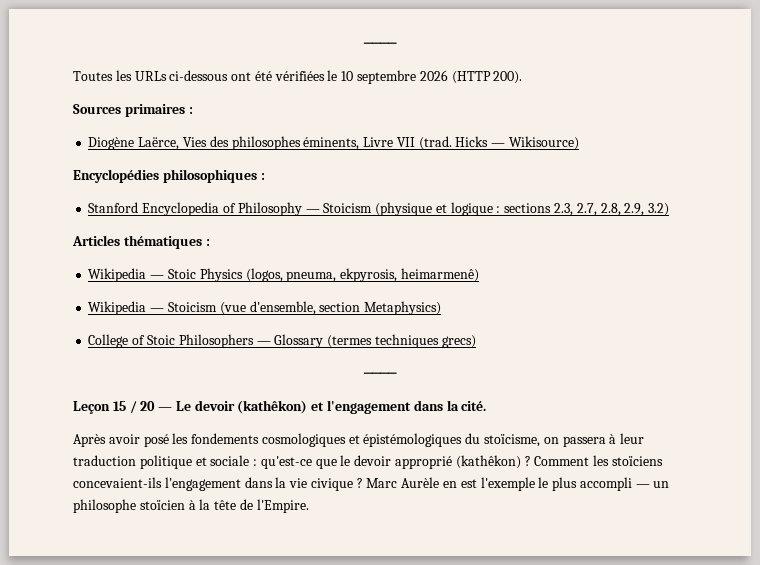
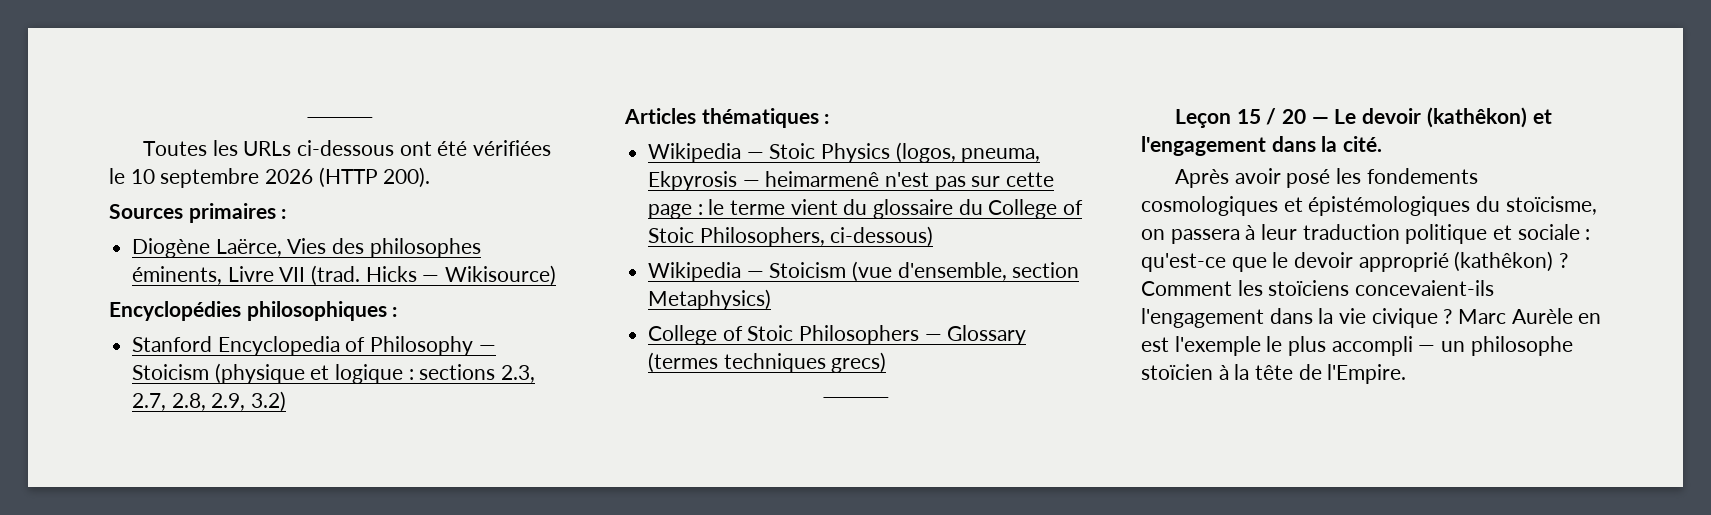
- Wikipedia — Stoic Physics (logos, pneuma, ekpyrosis, heimarmenê)
+ Wikipedia — Stoic Physics (logos, pneuma, Ekpyrosis — heimarmenê n'est pas sur cette page : le terme vient du glossaire du College of Stoic Philosophers, ci-dessous)

